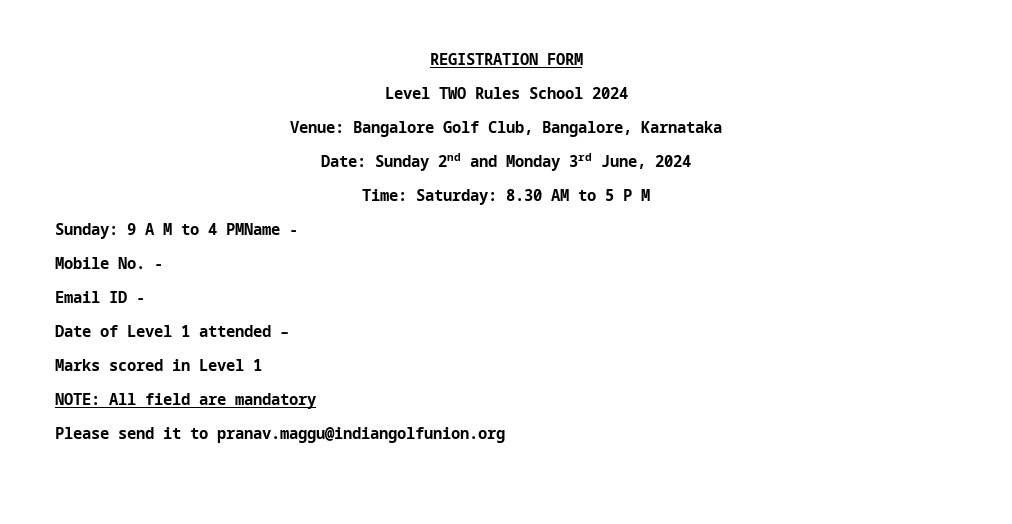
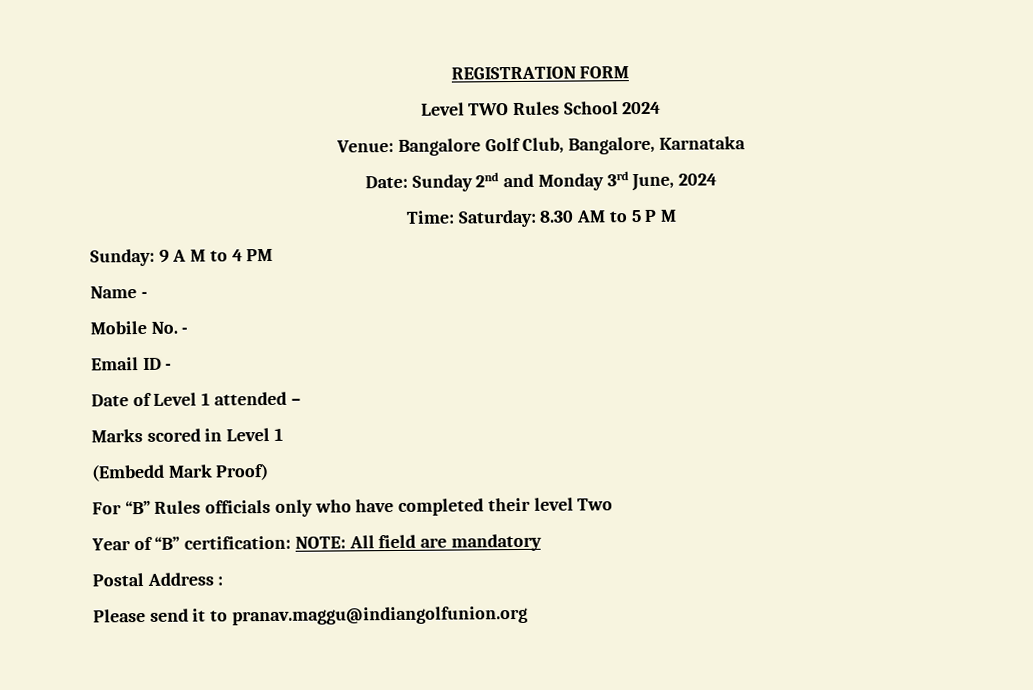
- Sunday: 9 A M to 4 PMName -
+ Sunday: 9 A M to 4 PM
+ Name -
- NOTE: All field are mandatory
+ (Embedd Mark Proof)
+ For “B” Rules officials only who have completed their level Two
+ Year of “B” certification: NOTE: All field are mandatory
+ Postal Address :

